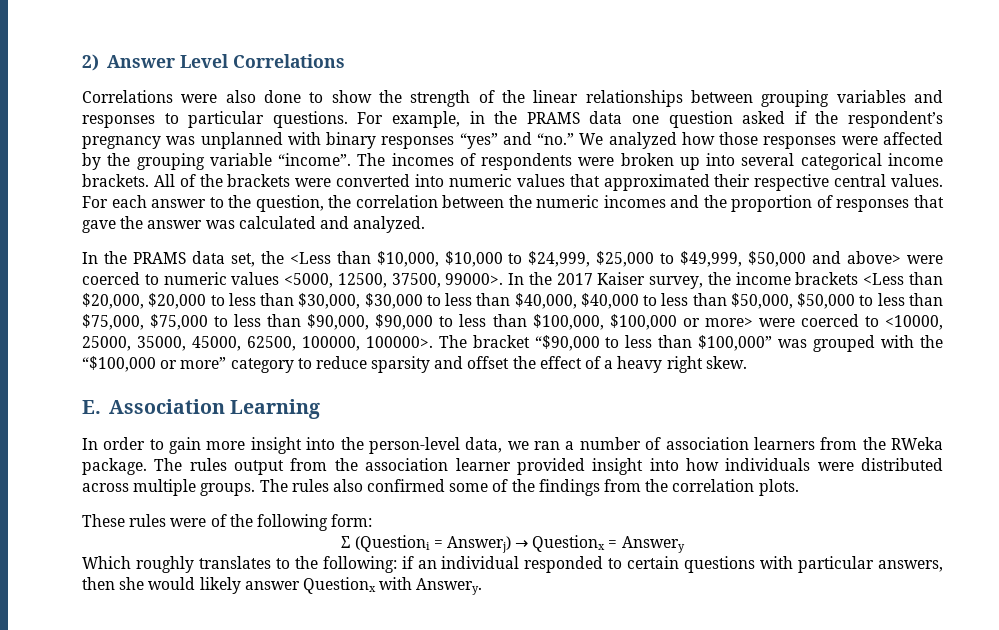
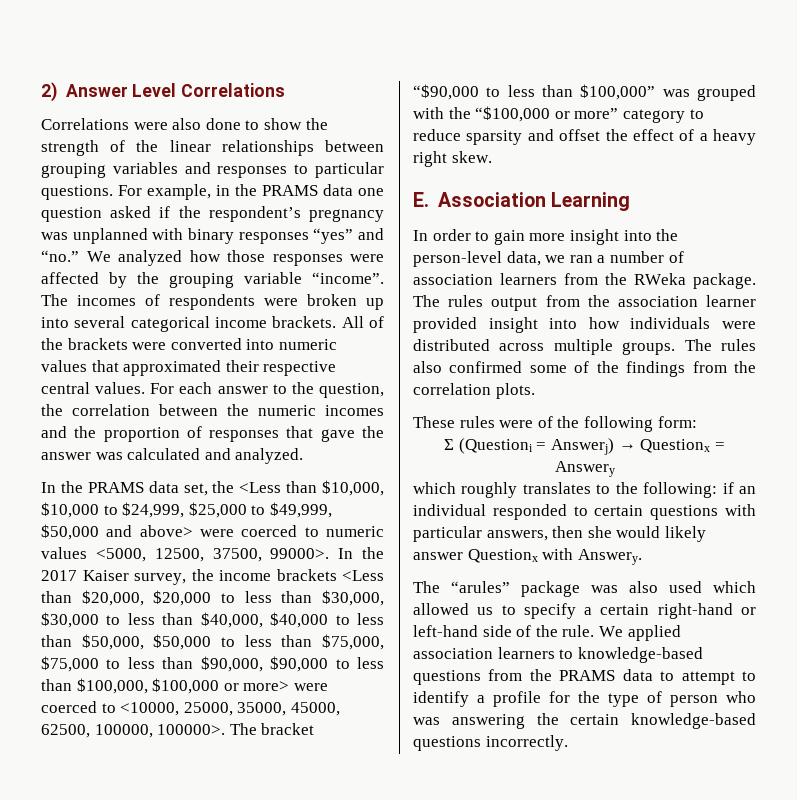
- Which roughly translates to the following: if an individual responded to certain questions with particular answers, then she would likely answer Questionx with Answery.
+ which roughly translates to the following: if an individual responded to certain questions with particular answers, then she would likely answer Questionx with Answery.
+ The “arules” package was also used which allowed us to specify a certain right-hand or left-hand side of the rule. We applied association learners to knowledge-based questions from the PRAMS data to attempt to identify a profile for the type of person who was answering the certain knowledge-based questions incorrectly.

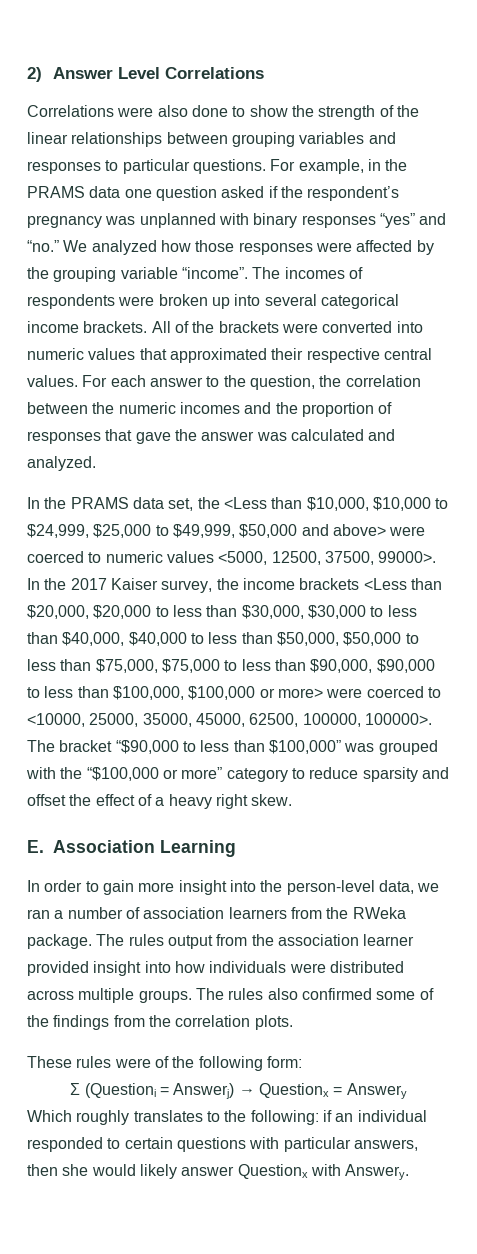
- which roughly translates to the following: if an individual responded to certain questions with particular answers, then she would likely answer Questionx with Answery.
+ Which roughly translates to the following: if an individual responded to certain questions with particular answers, then she would likely answer Questionx with Answery.
- The “arules” package was also used which allowed us to specify a certain right-hand or left-hand side of the rule. We applied association learners to knowledge-based questions from the PRAMS data to attempt to identify a profile for the type of person who was answering the certain knowledge-based questions incorrectly.

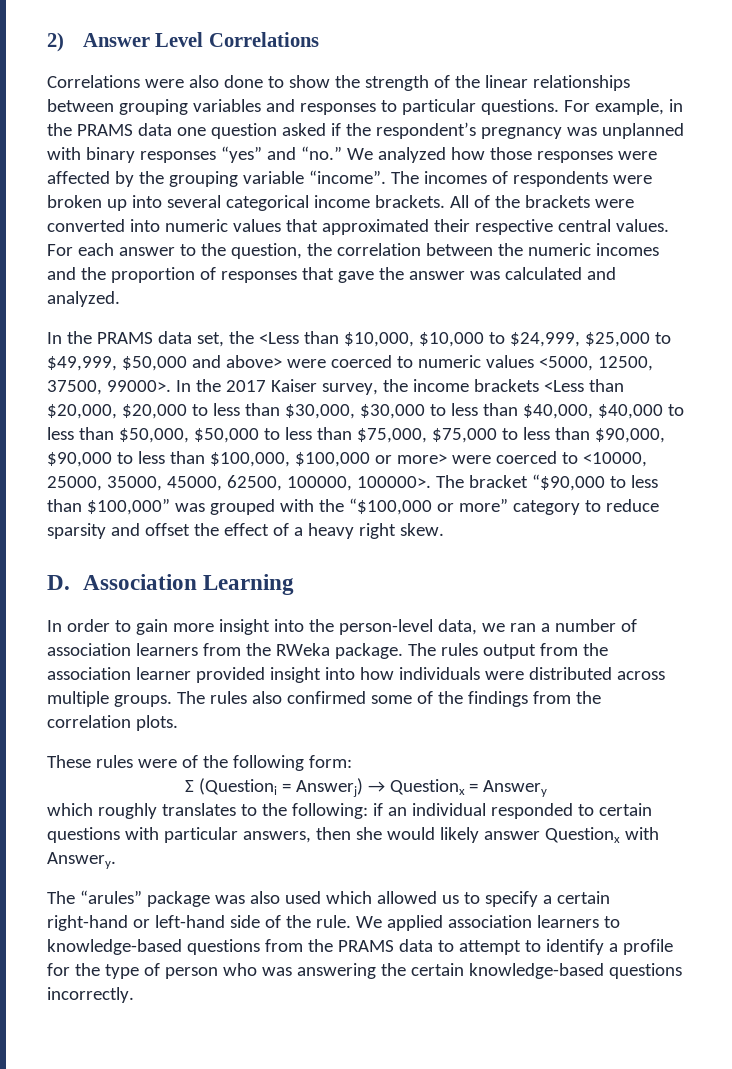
- E. Association Learning
+ D. Association Learning
- Which roughly translates to the following: if an individual responded to certain questions with particular answers, then she would likely answer Questionx with Answery.
+ which roughly translates to the following: if an individual responded to certain questions with particular answers, then she would likely answer Questionx with Answery.
+ The “arules” package was also used which allowed us to specify a certain right-hand or left-hand side of the rule. We applied association learners to knowledge-based questions from the PRAMS data to attempt to identify a profile for the type of person who was answering the certain knowledge-based questions incorrectly.

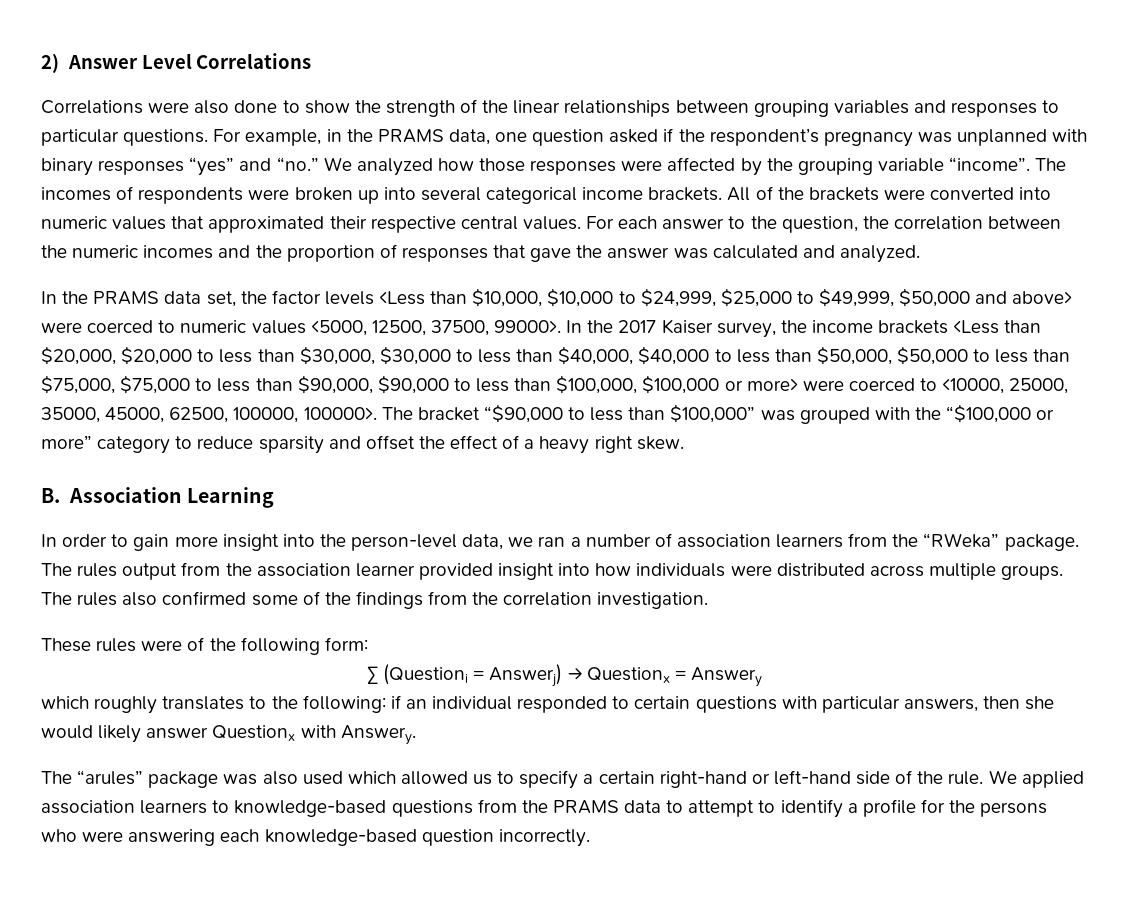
- For example, in the PRAMS data one question asked if the respondent’s pregnancy was unplanned with binary responses “yes” and “no.” We analyzed how those responses were affected by the grouping variable “income”.
+ For example, in the PRAMS data, one question asked if the respondent’s pregnancy was unplanned with binary responses “yes” and “no.” We analyzed how those responses were affected by the grouping variable “income”.
- In the PRAMS data set, the <Less than $10,000, $10,000 to $24,999, $25,000 to $49,999, $50,000 and above> were coerced to numeric values <5000, 12500, 37500, 99000>.
+ In the PRAMS data set, the factor levels <Less than $10,000, $10,000 to $24,999, $25,000 to $49,999, $50,000 and above> were coerced to numeric values <5000, 12500, 37500, 99000>.
- D. Association Learning
+ B. Association Learning
- In order to gain more insight into the person-level data, we ran a number of association learners from the RWeka package.
+ In order to gain more insight into the person-level data, we ran a number of association learners from the “RWeka” package.
- The rules also confirmed some of the findings from the correlation plots.
+ The rules also confirmed some of the findings from the correlation investigation.
- We applied association learners to knowledge-based questions from the PRAMS data to attempt to identify a profile for the type of person who was answering the certain knowledge-based questions incorrectly.
+ We applied association learners to knowledge-based questions from the PRAMS data to attempt to identify a profile for the persons who were answering each knowledge-based question incorrectly.

